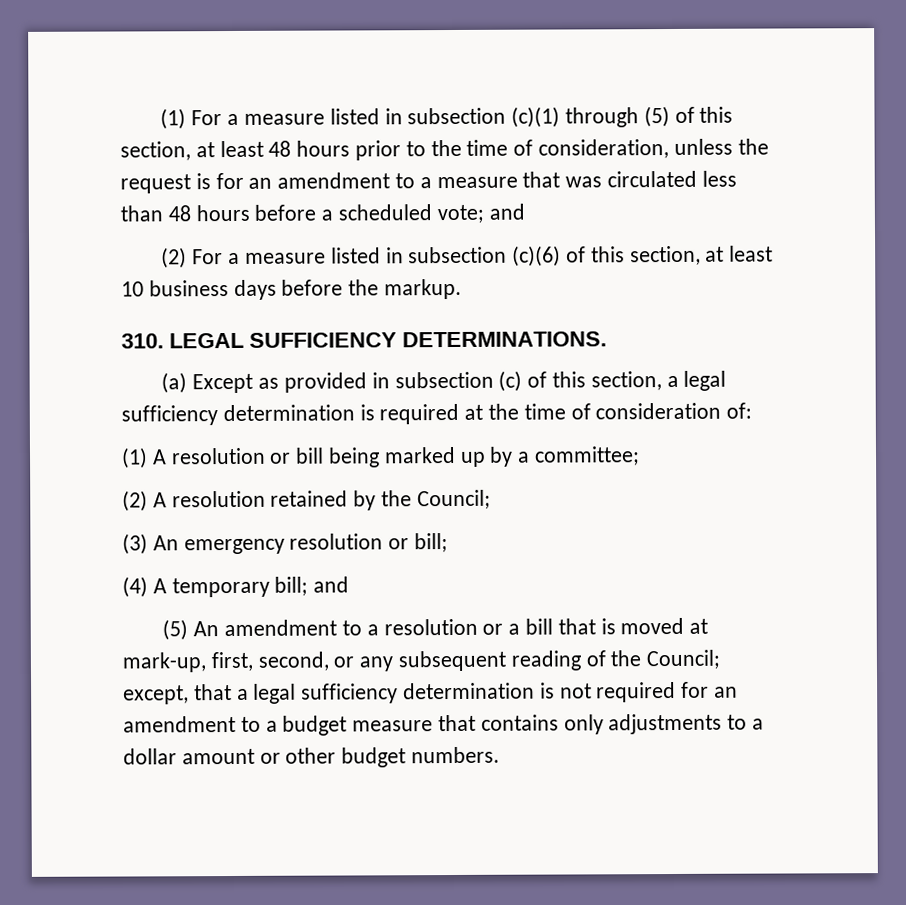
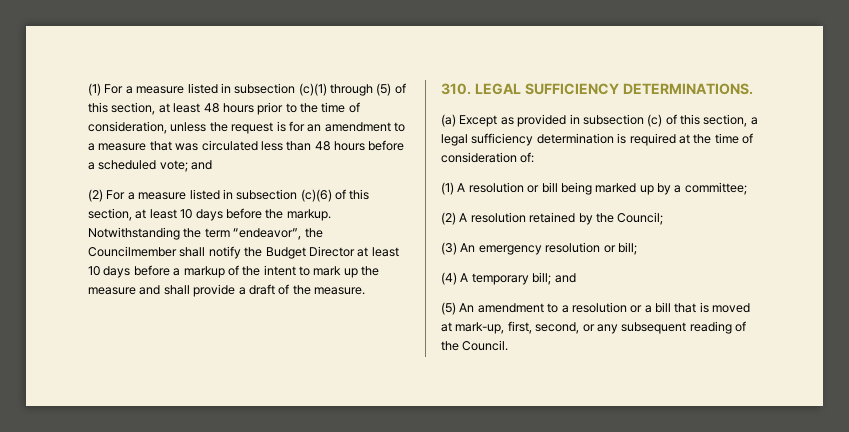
- (2) For a measure listed in subsection (c)(6) of this section, at least 10 business days before the markup.
+ (2) For a measure listed in subsection (c)(6) of this section, at least 10 days before the markup. Notwithstanding the term “endeavor”, the Councilmember shall notify the Budget Director at least 10 days before a markup of the intent to mark up the measure and shall provide a draft of the measure.
- (5) An amendment to a resolution or a bill that is moved at mark-up, first, second, or any subsequent reading of the Council; except, that a legal sufficiency determination is not required for an amendment to a budget measure that contains only adjustments to a dollar amount or other budget numbers.
+ (5) An amendment to a resolution or a bill that is moved at mark-up, first, second, or any subsequent reading of the Council.

